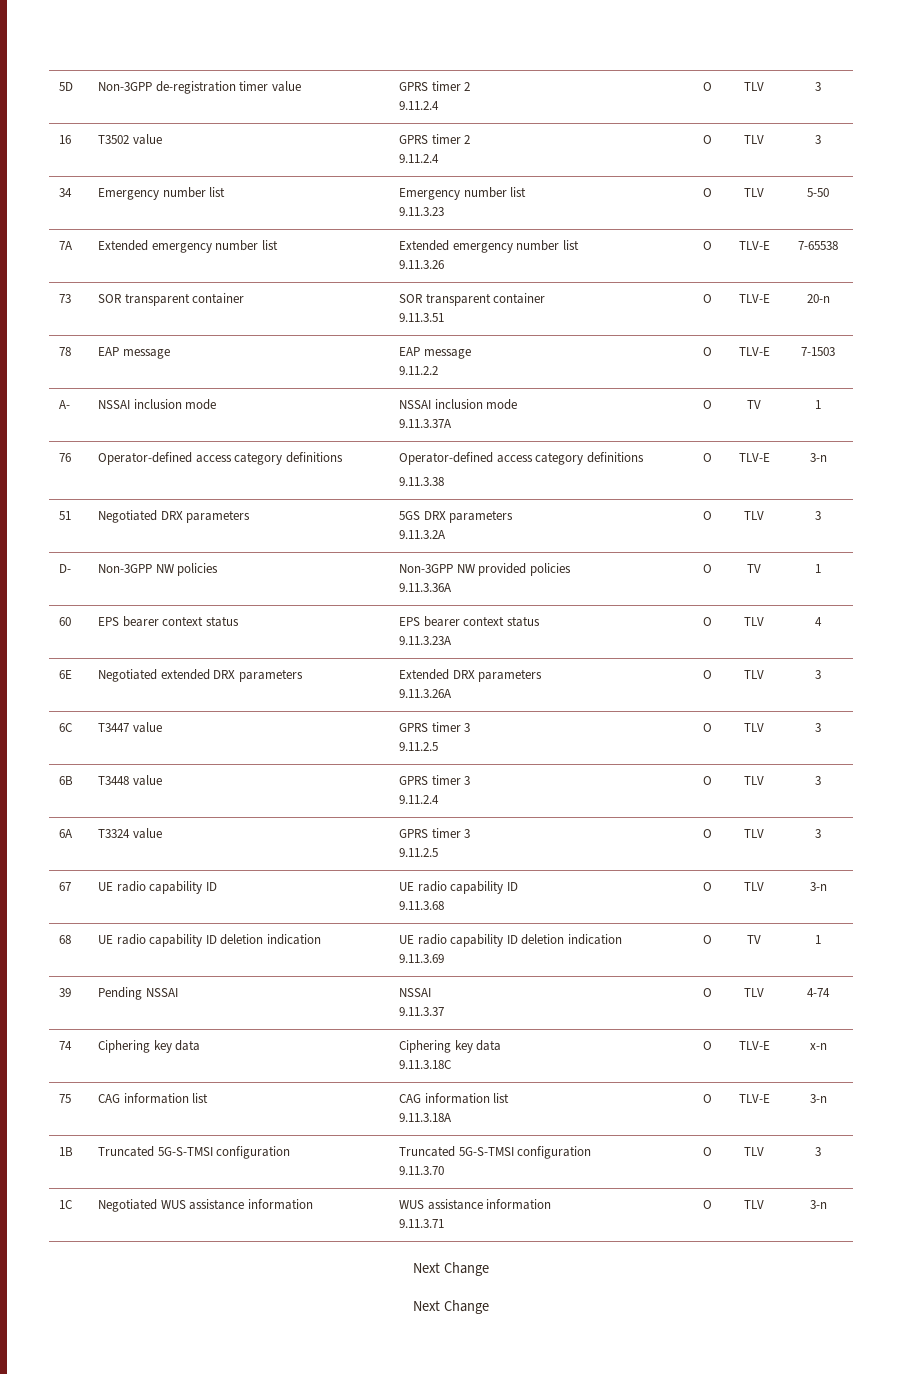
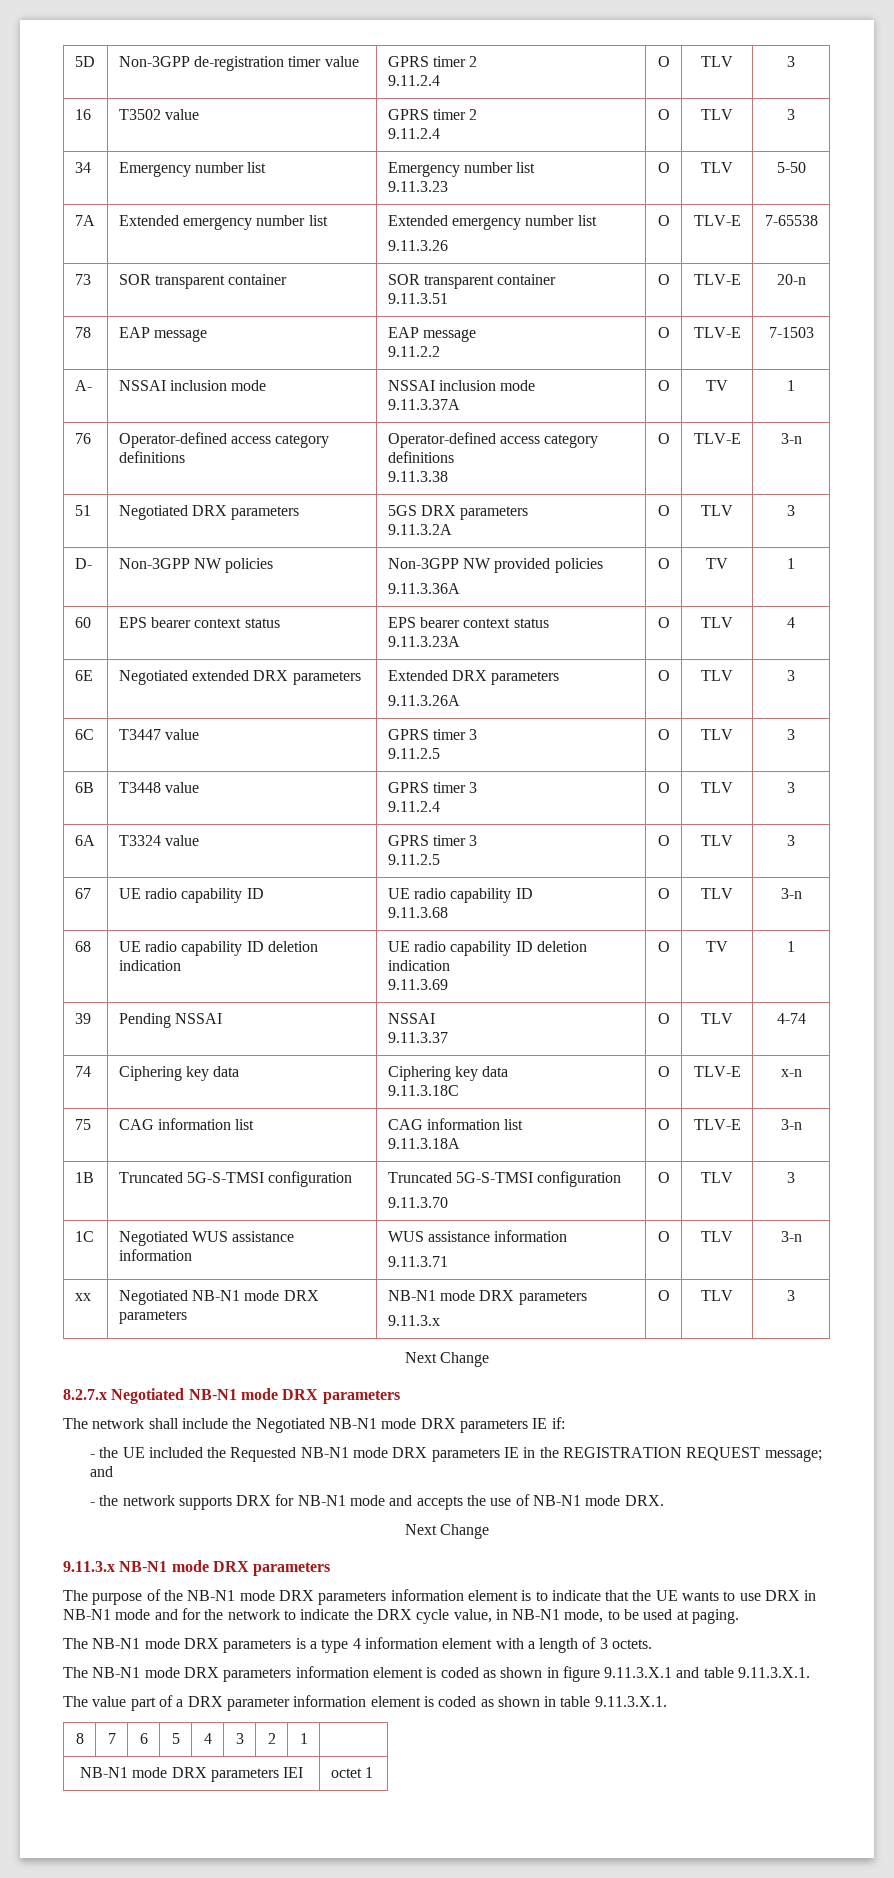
  1C | Negotiated WUS assistance information | WUS assistance information
  9.11.3.71 | O | TLV | 3-n
+ xx | Negotiated NB-N1 mode DRX parameters | NB-N1 mode DRX parameters
+ 9.11.3.x | O | TLV | 3
  Next Change
+ 8.2.7.x Negotiated NB-N1 mode DRX parameters
+ The network shall include the Negotiated NB-N1 mode DRX parameters IE if:
+ - the UE included the Requested NB-N1 mode DRX parameters IE in the REGISTRATION REQUEST message; and
+ - the network supports DRX for NB-N1 mode and accepts the use of NB-N1 mode DRX.
  Next Change
+ 9.11.3.x NB-N1 mode DRX parameters
+ The purpose of the NB-N1 mode DRX parameters information element is to indicate that the UE wants to use DRX in NB-N1 mode and for the network to indicate the DRX cycle value, in NB-N1 mode, to be used at paging.
+ The NB-N1 mode DRX parameters is a type 4 information element with a length of 3 octets.
+ The NB-N1 mode DRX parameters information element is coded as shown in figure 9.11.3.X.1 and table 9.11.3.X.1.
+ The value part of a DRX parameter information element is coded as shown in table 9.11.3.X.1.
+ 8 | 7 | 6 | 5 | 4 | 3 | 2 | 1 |
+ NB-N1 mode DRX parameters IEI | octet 1

